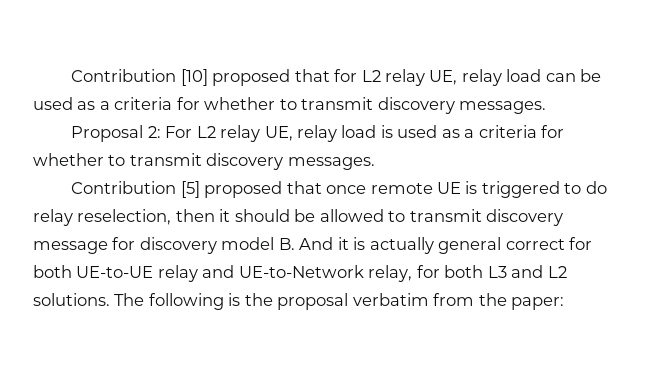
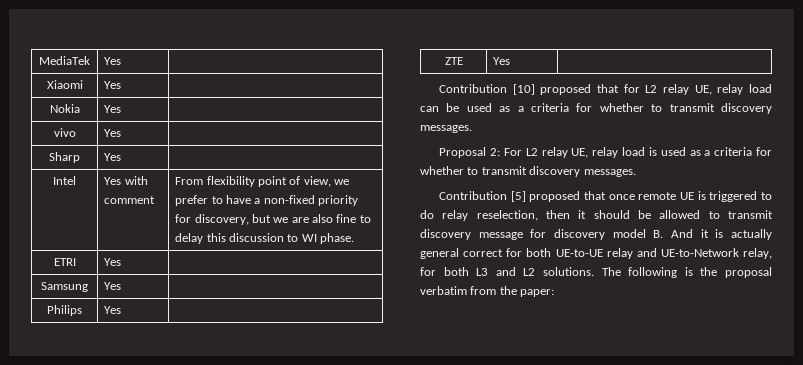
+ MediaTek | Yes |
+ Xiaomi | Yes |
+ Nokia | Yes |
+ vivo | Yes |
+ Sharp | Yes |
+ Intel | Yes with comment | From flexibility point of view, we prefer to have a non-fixed priority for discovery, but we are also fine to delay this discussion to WI phase.
+ ETRI | Yes |
+ Samsung | Yes |
+ Philips | Yes |
+ ZTE | Yes |

